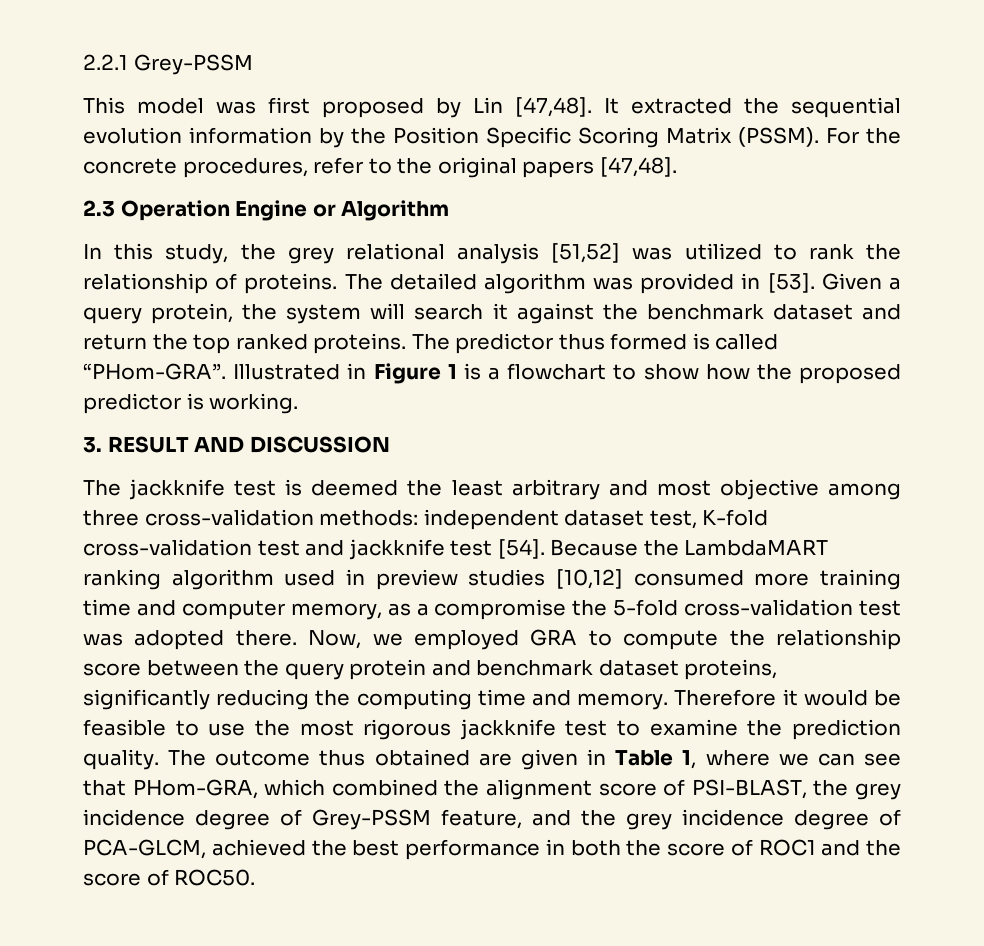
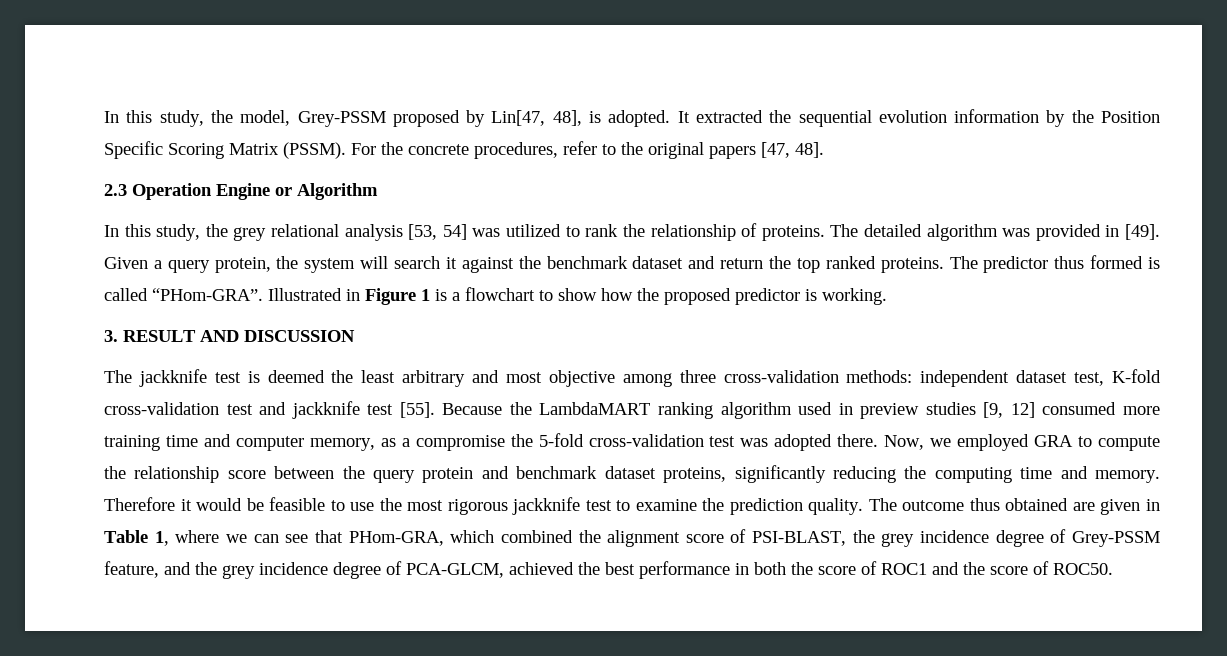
- 2.2.1 Grey-PSSM
- This model was first proposed by Lin [47,48].
+ In this study, the model, Grey-PSSM proposed by Lin[47, 48], is adopted.
- For the concrete procedures, refer to the original papers [47,48].
+ For the concrete procedures, refer to the original papers [47, 48].
- In this study, the grey relational analysis [51,52] was utilized to rank the relationship of proteins.
+ In this study, the grey relational analysis [53, 54] was utilized to rank the relationship of proteins.
- The detailed algorithm was provided in [53].
+ The detailed algorithm was provided in [49].
- The jackknife test is deemed the least arbitrary and most objective among three cross-validation methods: independent dataset test, K-fold cross-validation test and jackknife test [54].
+ The jackknife test is deemed the least arbitrary and most objective among three cross-validation methods: independent dataset test, K-fold cross-validation test and jackknife test [55].
- Because the LambdaMART ranking algorithm used in preview studies [10,12] consumed more training time and computer memory, as a compromise the 5-fold cross-validation test was adopted there.
+ Because the LambdaMART ranking algorithm used in preview studies [9, 12] consumed more training time and computer memory, as a compromise the 5-fold cross-validation test was adopted there.

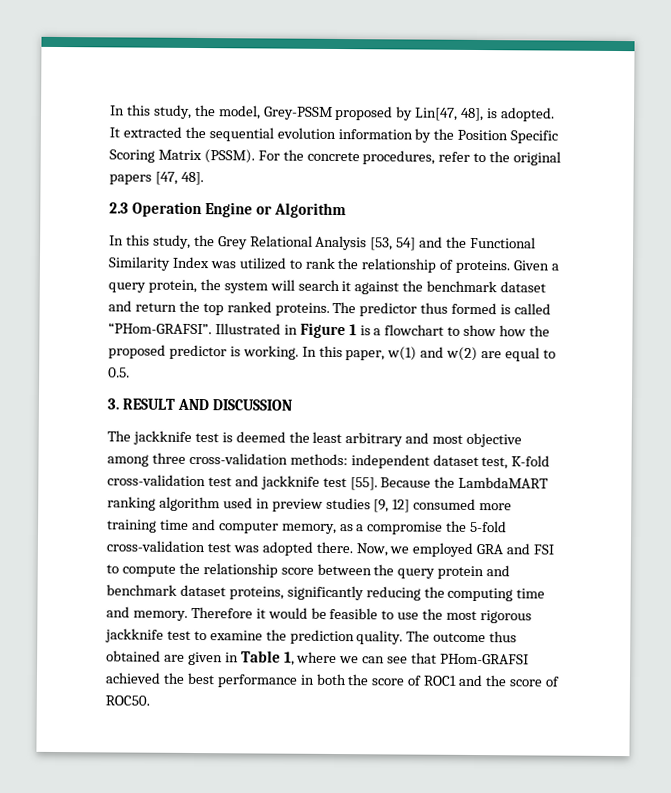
- In this study, the grey relational analysis [53, 54] was utilized to rank the relationship of proteins.
+ In this study, the Grey Relational Analysis [53, 54] and the Functional Similarity Index was utilized to rank the relationship of proteins.
- The detailed algorithm was provided in [49].
- The predictor thus formed is called “PHom-GRA”.
+ The predictor thus formed is called “PHom-GRAFSI”.
+ In this paper, w(1) and w(2) are equal to 0.5.
- Now, we employed GRA to compute the relationship score between the query protein and benchmark dataset proteins, significantly reducing the computing time and memory.
+ Now, we employed GRA and FSI to compute the relationship score between the query protein and benchmark dataset proteins, significantly reducing the computing time and memory.
- The outcome thus obtained are given in Table 1, where we can see that PHom-GRA, which combined the alignment score of PSI-BLAST, the grey incidence degree of Grey-PSSM feature, and the grey incidence degree of PCA-GLCM, achieved the best performance in both the score of ROC1 and the score of ROC50.
+ The outcome thus obtained are given in Table 1, where we can see that PHom-GRAFSI achieved the best performance in both the score of ROC1 and the score of ROC50.

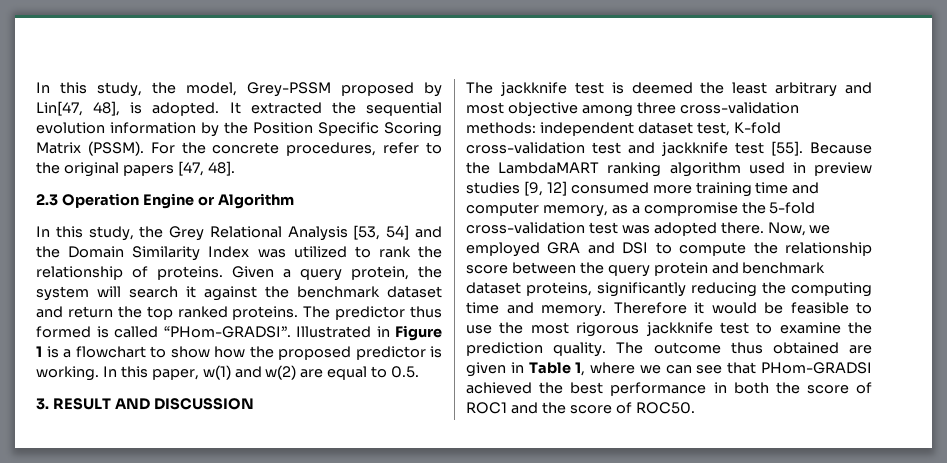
- In this study, the Grey Relational Analysis [53, 54] and the Functional Similarity Index was utilized to rank the relationship of proteins.
+ In this study, the Grey Relational Analysis [53, 54] and the Domain Similarity Index was utilized to rank the relationship of proteins.
- The predictor thus formed is called “PHom-GRAFSI”.
+ The predictor thus formed is called “PHom-GRADSI”.
- Now, we employed GRA and FSI to compute the relationship score between the query protein and benchmark dataset proteins, significantly reducing the computing time and memory.
+ Now, we employed GRA and DSI to compute the relationship score between the query protein and benchmark dataset proteins, significantly reducing the computing time and memory.
- The outcome thus obtained are given in Table 1, where we can see that PHom-GRAFSI achieved the best performance in both the score of ROC1 and the score of ROC50.
+ The outcome thus obtained are given in Table 1, where we can see that PHom-GRADSI achieved the best performance in both the score of ROC1 and the score of ROC50.

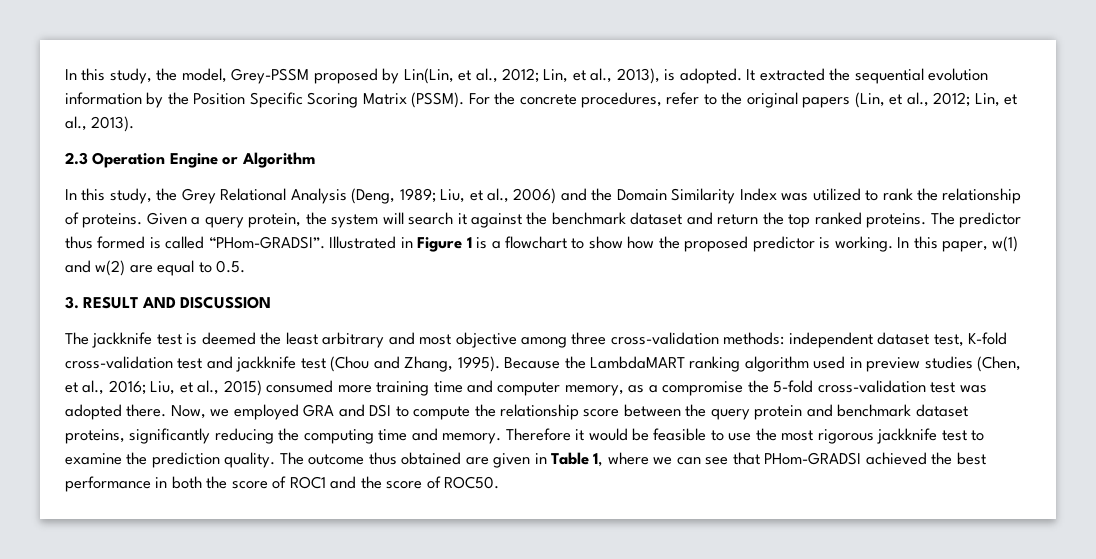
- In this study, the model, Grey-PSSM proposed by Lin[47, 48], is adopted.
+ In this study, the model, Grey-PSSM proposed by Lin(Lin, et al., 2012; Lin, et al., 2013), is adopted.
- For the concrete procedures, refer to the original papers [47, 48].
+ For the concrete procedures, refer to the original papers (Lin, et al., 2012; Lin, et al., 2013).
- In this study, the Grey Relational Analysis [53, 54] and the Domain Similarity Index was utilized to rank the relationship of proteins.
+ In this study, the Grey Relational Analysis (Deng, 1989; Liu, et al., 2006) and the Domain Similarity Index was utilized to rank the relationship of proteins.
- The jackknife test is deemed the least arbitrary and most objective among three cross-validation methods: independent dataset test, K-fold cross-validation test and jackknife test [55].
+ The jackknife test is deemed the least arbitrary and most objective among three cross-validation methods: independent dataset test, K-fold cross-validation test and jackknife test (Chou and Zhang, 1995).
- Because the LambdaMART ranking algorithm used in preview studies [9, 12] consumed more training time and computer memory, as a compromise the 5-fold cross-validation test was adopted there.
+ Because the LambdaMART ranking algorithm used in preview studies (Chen, et al., 2016; Liu, et al., 2015) consumed more training time and computer memory, as a compromise the 5-fold cross-validation test was adopted there.

